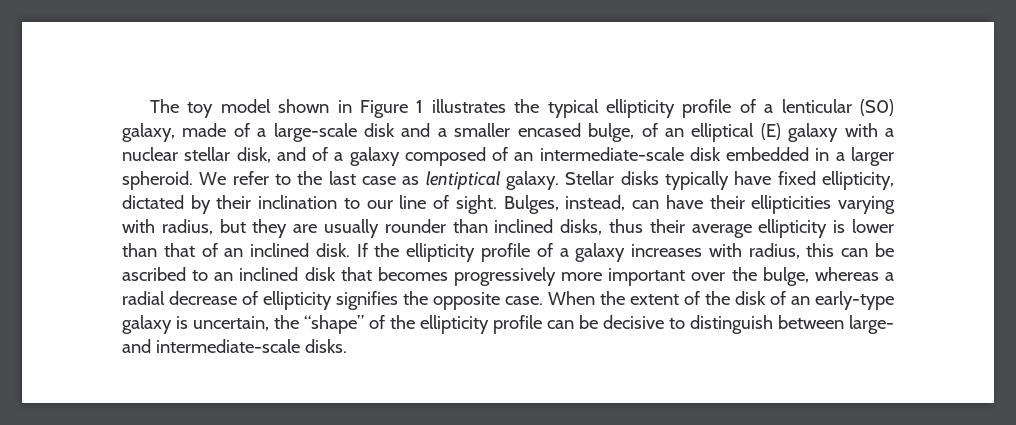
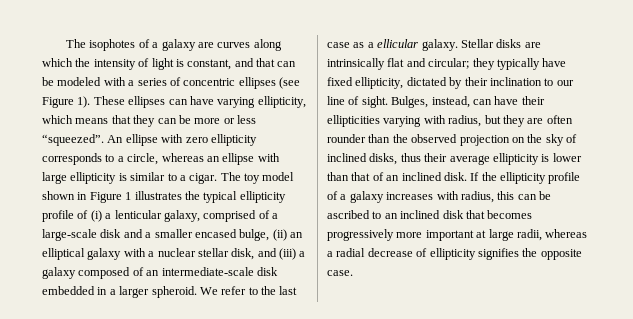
- The toy model shown in Figure 1 illustrates the typical ellipticity profile of a lenticular (S0) galaxy, made of a large-scale disk and a smaller encased bulge, of an elliptical (E) galaxy with a nuclear stellar disk, and of a galaxy composed of an intermediate-scale disk embedded in a larger spheroid.
+ The isophotes of a galaxy are curves along which the intensity of light is constant, and that can be modeled with a series of concentric ellipses (see Figure 1). These ellipses can have varying ellipticity, which means that they can be more or less “squeezed”. An ellipse with zero ellipticity corresponds to a circle, whereas an ellipse with large ellipticity is similar to a cigar. The toy model shown in Figure 1 illustrates the typical ellipticity profile of (i) a lenticular galaxy, comprised of a large-scale disk and a smaller encased bulge, (ii) an elliptical galaxy with a nuclear stellar disk, and (iii) a galaxy composed of an intermediate-scale disk embedded in a larger spheroid.
- We refer to the last case as lentiptical galaxy.
+ We refer to the last case as a ellicular galaxy.
- Stellar disks typically have fixed ellipticity, dictated by their inclination to our line of sight.
+ Stellar disks are intrinsically flat and circular; they typically have fixed ellipticity, dictated by their inclination to our line of sight.
- Bulges, instead, can have their ellipticities varying with radius, but they are usually rounder than inclined disks, thus their average ellipticity is lower than that of an inclined disk.
+ Bulges, instead, can have their ellipticities varying with radius, but they are often rounder than the observed projection on the sky of inclined disks, thus their average ellipticity is lower than that of an inclined disk.
- If the ellipticity profile of a galaxy increases with radius, this can be ascribed to an inclined disk that becomes progressively more important over the bulge, whereas a radial decrease of ellipticity signifies the opposite case. When the extent of the disk of an early-type galaxy is uncertain, the “shape” of the ellipticity profile can be decisive to distinguish between large- and intermediate-scale disks.
+ If the ellipticity profile of a galaxy increases with radius, this can be ascribed to an inclined disk that becomes progressively more important at large radii, whereas a radial decrease of ellipticity signifies the opposite case.

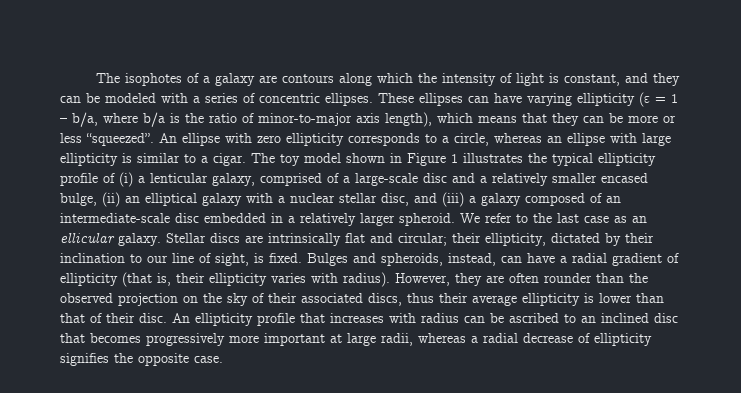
- The isophotes of a galaxy are curves along which the intensity of light is constant, and that can be modeled with a series of concentric ellipses (see Figure 1).
+ The isophotes of a galaxy are contours along which the intensity of light is constant, and they can be modeled with a series of concentric ellipses.
- These ellipses can have varying ellipticity, which means that they can be more or less “squeezed”.
+ These ellipses can have varying ellipticity (ε = 1 – b/a, where b/a is the ratio of minor-to-major axis length), which means that they can be more or less “squeezed”.
- The toy model shown in Figure 1 illustrates the typical ellipticity profile of (i) a lenticular galaxy, comprised of a large-scale disk and a smaller encased bulge, (ii) an elliptical galaxy with a nuclear stellar disk, and (iii) a galaxy composed of an intermediate-scale disk embedded in a larger spheroid.
+ The toy model shown in Figure 1 illustrates the typical ellipticity profile of (i) a lenticular galaxy, comprised of a large-scale disc and a relatively smaller encased bulge, (ii) an elliptical galaxy with a nuclear stellar disc, and (iii) a galaxy composed of an intermediate-scale disc embedded in a relatively larger spheroid.
- We refer to the last case as a ellicular galaxy.
+ We refer to the last case as an ellicular galaxy.
- Stellar disks are intrinsically flat and circular; they typically have fixed ellipticity, dictated by their inclination to our line of sight. Bulges, instead, can have their ellipticities varying with radius, but they are often rounder than the observed projection on the sky of inclined disks, thus their average ellipticity is lower than that of an inclined disk. If the ellipticity profile of a galaxy increases with radius, this can be ascribed to an inclined disk that becomes progressively more important at large radii, whereas a radial decrease of ellipticity signifies the opposite case.
+ Stellar discs are intrinsically flat and circular; their ellipticity, dictated by their inclination to our line of sight, is fixed. Bulges and spheroids, instead, can have a radial gradient of ellipticity (that is, their ellipticity varies with radius). However, they are often rounder than the observed projection on the sky of their associated discs, thus their average ellipticity is lower than that of their disc. An ellipticity profile that increases with radius can be ascribed to an inclined disc that becomes progressively more important at large radii, whereas a radial decrease of ellipticity signifies the opposite case.

